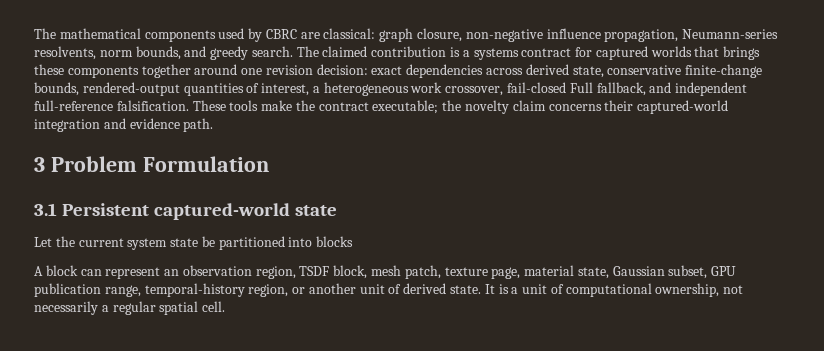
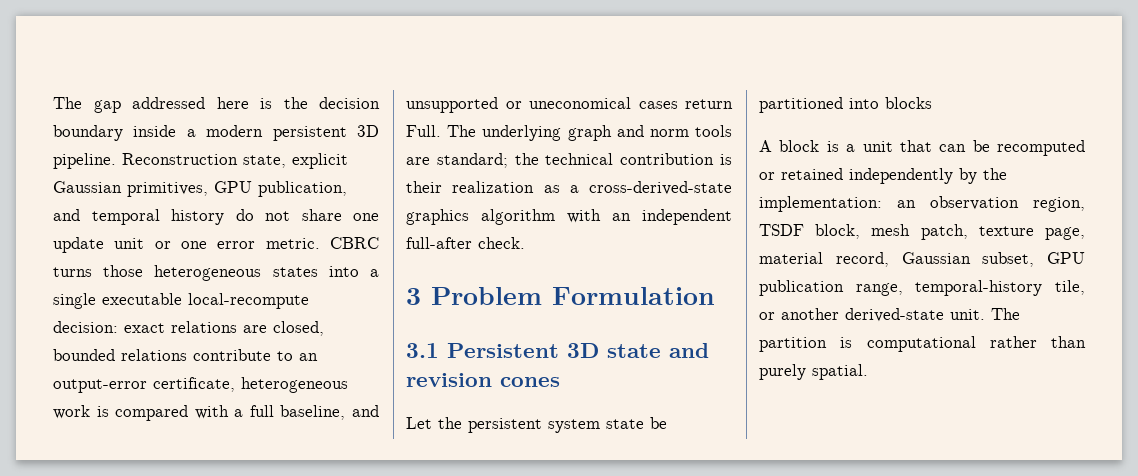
- The mathematical components used by CBRC are classical: graph closure, non-negative influence propagation, Neumann-series resolvents, norm bounds, and greedy search. The claimed contribution is a systems contract for captured worlds that brings these components together around one revision decision: exact dependencies across derived state, conservative finite-change bounds, rendered-output quantities of interest, a heterogeneous work crossover, fail-closed Full fallback, and independent full-reference falsification. These tools make the contract executable; the novelty claim concerns their captured-world integration and evidence path.
+ The gap addressed here is the decision boundary inside a modern persistent 3D pipeline. Reconstruction state, explicit Gaussian primitives, GPU publication, and temporal history do not share one update unit or one error metric. CBRC turns those heterogeneous states into a single executable local-recompute decision: exact relations are closed, bounded relations contribute to an output-error certificate, heterogeneous work is compared with a full baseline, and unsupported or uneconomical cases return Full. The underlying graph and norm tools are standard; the technical contribution is their realization as a cross-derived-state graphics algorithm with an independent full-after check.
- 3.1 Persistent captured-world state
+ 3.1 Persistent 3D state and revision cones
- Let the current system state be partitioned into blocks
+ Let the persistent system state be partitioned into blocks
- A block can represent an observation region, TSDF block, mesh patch, texture page, material state, Gaussian subset, GPU publication range, temporal-history region, or another unit of derived state. It is a unit of computational ownership, not necessarily a regular spatial cell.
+ A block is a unit that can be recomputed or retained independently by the implementation: an observation region, TSDF block, mesh patch, texture page, material record, Gaussian subset, GPU publication range, temporal-history tile, or another derived-state unit. The partition is computational rather than purely spatial.

